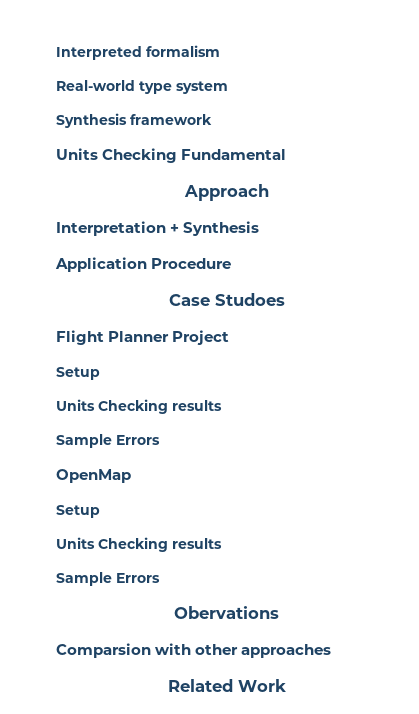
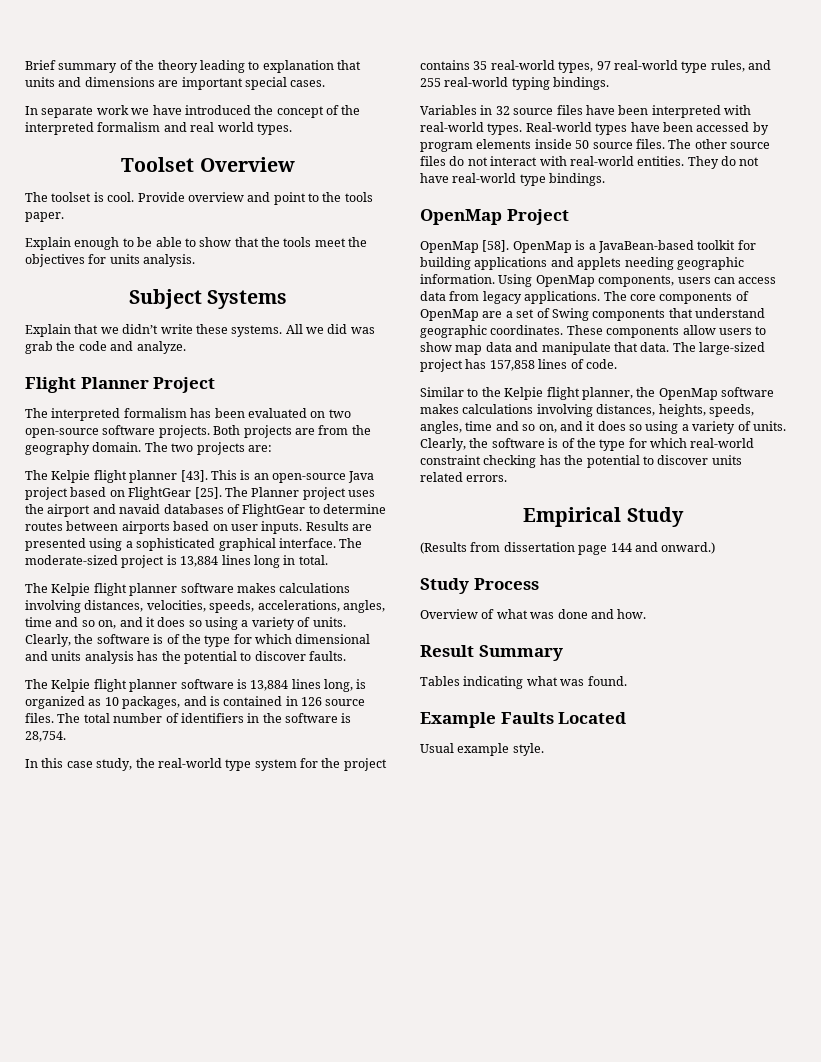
- Interpreted formalism
- Real-world type system
- Synthesis framework
- Units Checking Fundamental
- Approach
- Interpretation + Synthesis
- Application Procedure
- Case Studoes
+ Brief summary of the theory leading to explanation that units and dimensions are important special cases.
+ In separate work we have introduced the concept of the interpreted formalism and real world types.
+ Toolset Overview
+ The toolset is cool. Provide overview and point to the tools paper.
+ Explain enough to be able to show that the tools meet the objectives for units analysis.
+ Subject Systems
+ Explain that we didn’t write these systems. All we did was grab the code and analyze.
  Flight Planner Project
- Setup
- Units Checking results
- Sample Errors
- OpenMap
- Setup
- Units Checking results
- Sample Errors
- Obervations
- Comparsion with other approaches
- Related Work
+ The interpreted formalism has been evaluated on two open-source software projects. Both projects are from the geography domain. The two projects are:
+ The Kelpie flight planner [43]. This is an open-source Java project based on FlightGear [25]. The Planner project uses the airport and navaid databases of FlightGear to determine routes between airports based on user inputs. Results are presented using a sophisticated graphical interface. The moderate-sized project is 13,884 lines long in total.
+ The Kelpie flight planner software makes calculations involving distances, velocities, speeds, accelerations, angles, time and so on, and it does so using a variety of units. Clearly, the software is of the type for which dimensional and units analysis has the potential to discover faults.
+ The Kelpie flight planner software is 13,884 lines long, is organized as 10 packages, and is contained in 126 source files. The total number of identifiers in the software is 28,754.
+ In this case study, the real-world type system for the project contains 35 real-world types, 97 real-world type rules, and 255 real-world typing bindings.
+ Variables in 32 source files have been interpreted with real-world types. Real-world types have been accessed by program elements inside 50 source files. The other source files do not interact with real-world entities. They do not have real-world type bindings.
+ OpenMap Project
+ OpenMap [58]. OpenMap is a JavaBean-based toolkit for building applications and applets needing geographic information. Using OpenMap components, users can access data from legacy applications. The core components of OpenMap are a set of Swing components that understand geographic coordinates. These components allow users to show map data and manipulate that data. The large-sized project has 157,858 lines of code.
+ Similar to the Kelpie flight planner, the OpenMap software makes calculations involving distances, heights, speeds, angles, time and so on, and it does so using a variety of units. Clearly, the software is of the type for which real-world constraint checking has the potential to discover units related errors.
+ Empirical Study
+ (Results from dissertation page 144 and onward.)
+ Study Process
+ Overview of what was done and how.
+ Result Summary
+ Tables indicating what was found.
+ Example Faults Located
+ Usual example style.

